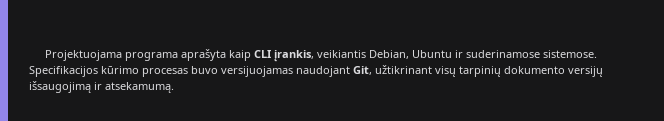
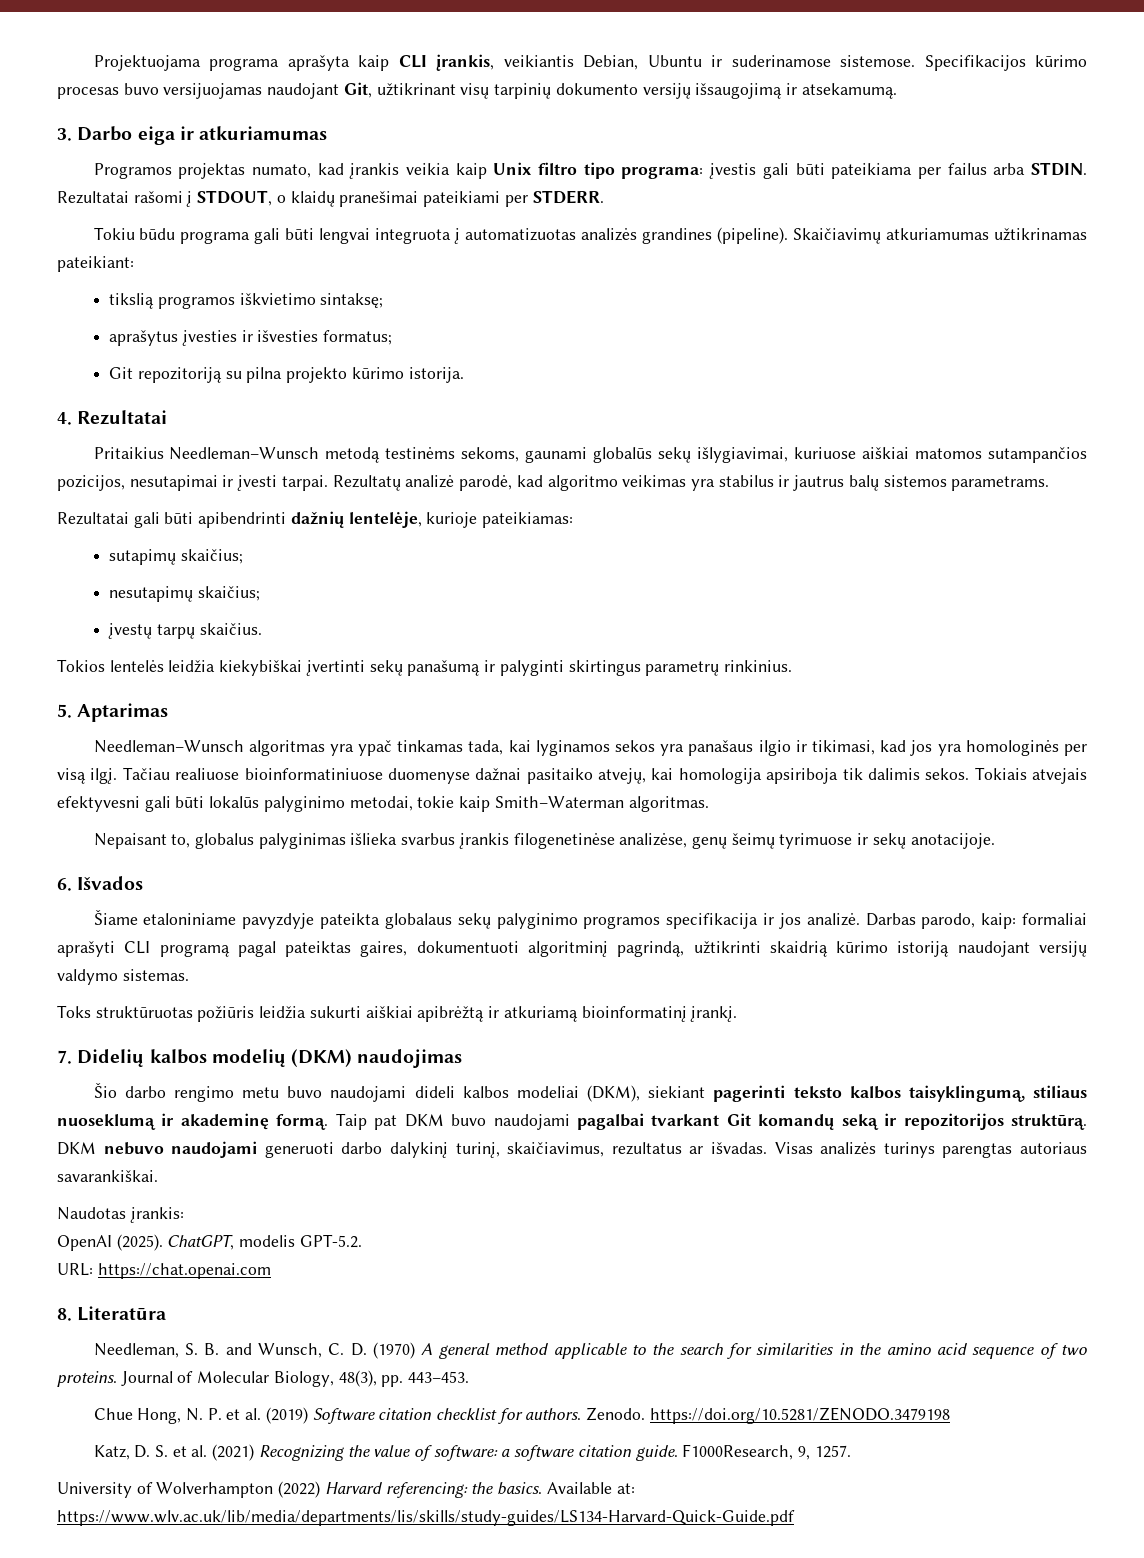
+ 3. Darbo eiga ir atkuriamumas
+ Programos projektas numato, kad įrankis veikia kaip Unix filtro tipo programa: įvestis gali būti pateikiama per failus arba STDIN. Rezultatai rašomi į STDOUT, o klaidų pranešimai pateikiami per STDERR.
+ Tokiu būdu programa gali būti lengvai integruota į automatizuotas analizės grandines (pipeline). Skaičiavimų atkuriamumas užtikrinamas pateikiant:
+ tikslią programos iškvietimo sintaksę;
+ aprašytus įvesties ir išvesties formatus;
+ Git repozitoriją su pilna projekto kūrimo istorija.
+ 4. Rezultatai
+ Pritaikius Needleman–Wunsch metodą testinėms sekoms, gaunami globalūs sekų išlygiavimai, kuriuose aiškiai matomos sutampančios pozicijos, nesutapimai ir įvesti tarpai. Rezultatų analizė parodė, kad algoritmo veikimas yra stabilus ir jautrus balų sistemos parametrams.
+ Rezultatai gali būti apibendrinti dažnių lentelėje, kurioje pateikiamas:
+ sutapimų skaičius;
+ nesutapimų skaičius;
+ įvestų tarpų skaičius.
+ Tokios lentelės leidžia kiekybiškai įvertinti sekų panašumą ir palyginti skirtingus parametrų rinkinius.
+ 5. Aptarimas
+ Needleman–Wunsch algoritmas yra ypač tinkamas tada, kai lyginamos sekos yra panašaus ilgio ir tikimasi, kad jos yra homologinės per visą ilgį. Tačiau realiuose bioinformatiniuose duomenyse dažnai pasitaiko atvejų, kai homologija apsiriboja tik dalimis sekos. Tokiais atvejais efektyvesni gali būti lokalūs palyginimo metodai, tokie kaip Smith–Waterman algoritmas.
+ Nepaisant to, globalus palyginimas išlieka svarbus įrankis filogenetinėse analizėse, genų šeimų tyrimuose ir sekų anotacijoje.
+ 6. Išvados
+ Šiame etaloniniame pavyzdyje pateikta globalaus sekų palyginimo programos specifikacija ir jos analizė. Darbas parodo, kaip: formaliai aprašyti CLI programą pagal pateiktas gaires, dokumentuoti algoritminį pagrindą, užtikrinti skaidrią kūrimo istoriją naudojant versijų valdymo sistemas.
+ Toks struktūruotas požiūris leidžia sukurti aiškiai apibrėžtą ir atkuriamą bioinformatinį įrankį.
+ 7. Didelių kalbos modelių (DKM) naudojimas
+ Šio darbo rengimo metu buvo naudojami dideli kalbos modeliai (DKM), siekiant pagerinti teksto kalbos taisyklingumą, stiliaus nuoseklumą ir akademinę formą. Taip pat DKM buvo naudojami pagalbai tvarkant Git komandų seką ir repozitorijos struktūrą. DKM nebuvo naudojami generuoti darbo dalykinį turinį, skaičiavimus, rezultatus ar išvadas. Visas analizės turinys parengtas autoriaus savarankiškai.
+ Naudotas įrankis:
+ OpenAI (2025). ChatGPT, modelis GPT-5.2.
+ URL: https://chat.openai.com
+ 8. Literatūra
+ Needleman, S. B. and Wunsch, C. D. (1970) A general method applicable to the search for similarities in the amino acid sequence of two proteins. Journal of Molecular Biology, 48(3), pp. 443–453.
+ Chue Hong, N. P. et al. (2019) Software citation checklist for authors. Zenodo. https://doi.org/10.5281/ZENODO.3479198
+ Katz, D. S. et al. (2021) Recognizing the value of software: a software citation guide. F1000Research, 9, 1257.
+ University of Wolverhampton (2022) Harvard referencing: the basics. Available at: https://www.wlv.ac.uk/lib/media/departments/lis/skills/study-guides/LS134-Harvard-Quick-Guide.pdf

